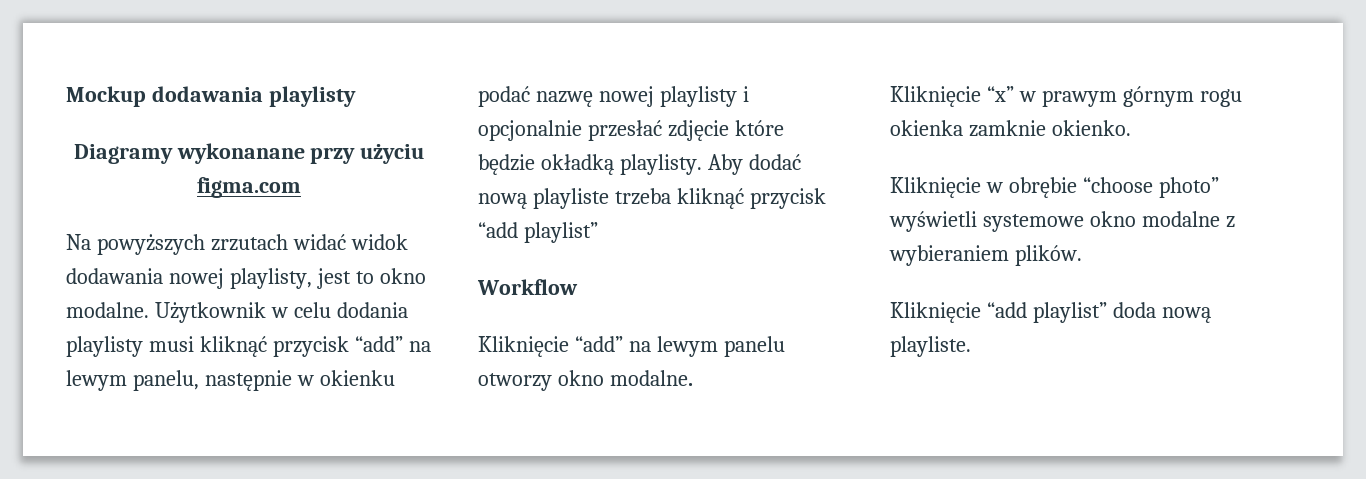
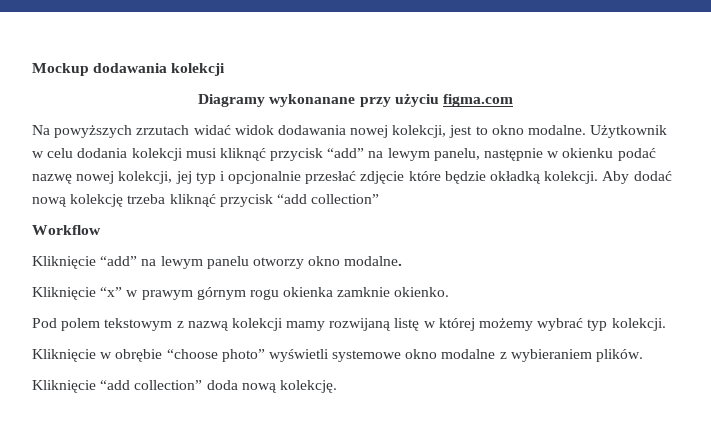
- Mockup dodawania playlisty
+ Mockup dodawania kolekcji
- Na powyższych zrzutach widać widok dodawania nowej playlisty, jest to okno modalne.
+ Na powyższych zrzutach widać widok dodawania nowej kolekcji, jest to okno modalne.
- Użytkownik w celu dodania playlisty musi kliknąć przycisk “add” na lewym panelu, następnie w okienku podać nazwę nowej playlisty i opcjonalnie przesłać zdjęcie które będzie okładką playlisty.
+ Użytkownik w celu dodania kolekcji musi kliknąć przycisk “add” na lewym panelu, następnie w okienku podać nazwę nowej kolekcji, jej typ i opcjonalnie przesłać zdjęcie które będzie okładką kolekcji.
- Aby dodać nową playliste trzeba kliknąć przycisk “add playlist”
+ Aby dodać nową kolekcję trzeba kliknąć przycisk “add collection”
+ Pod polem tekstowym z nazwą kolekcji mamy rozwijaną listę w której możemy wybrać typ kolekcji.
- Kliknięcie “add playlist” doda nową playliste.
+ Kliknięcie “add collection” doda nową kolekcję.

